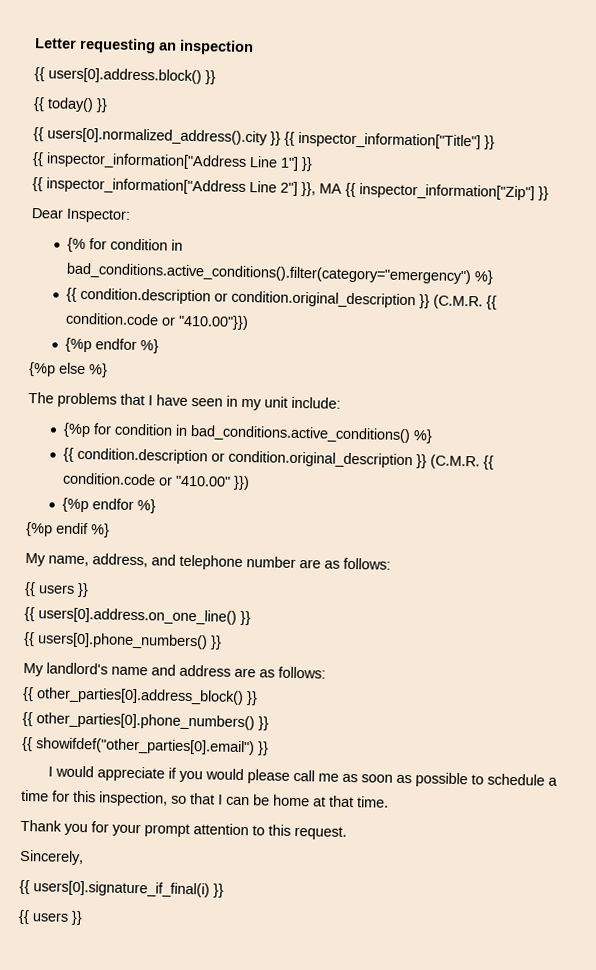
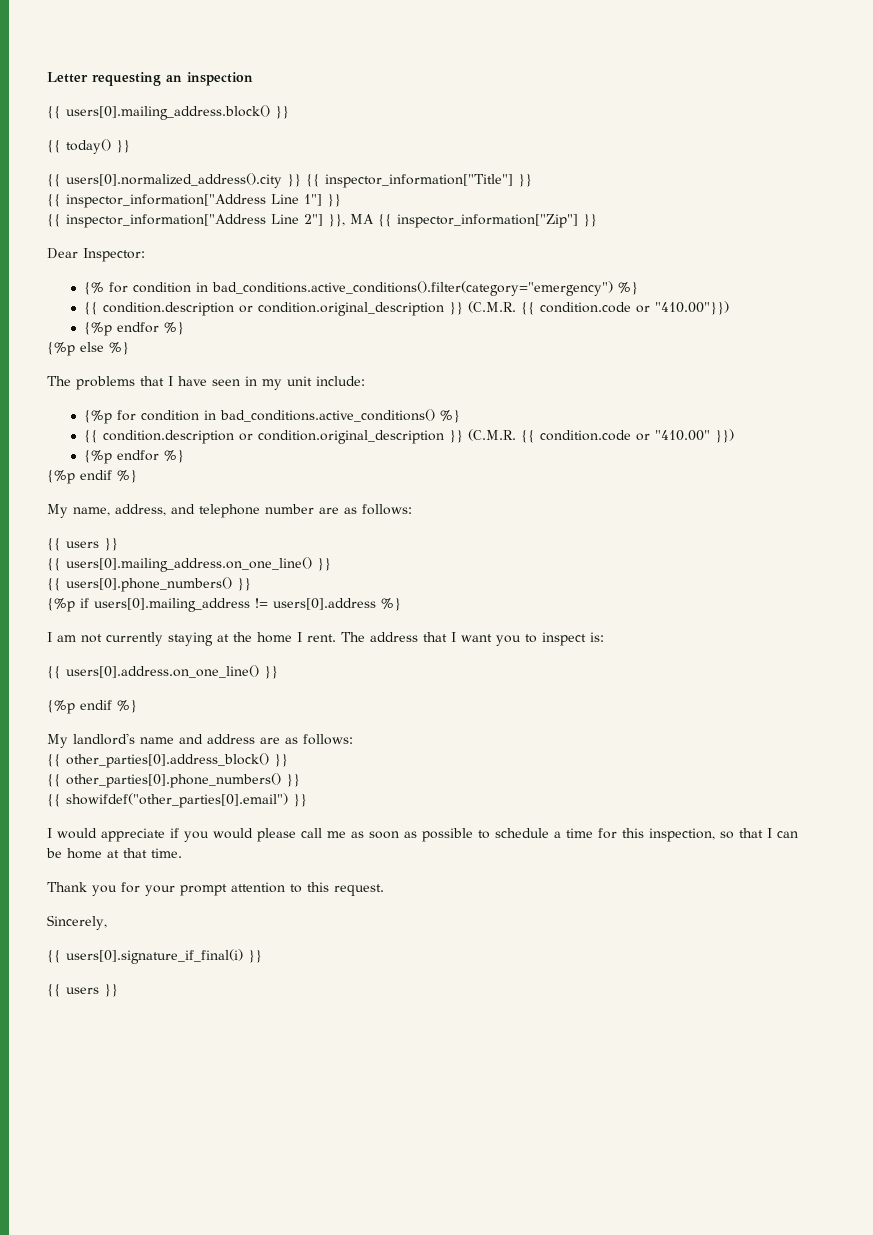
- {{ users[0].address.block() }}
+ {{ users[0].mailing_address.block() }}
- {{ users[0].address.on_one_line() }}
+ {{ users[0].mailing_address.on_one_line() }}
+ {%p if users[0].mailing_address != users[0].address %}
+ I am not currently staying at the home I rent. The address that I want you to inspect is:
+ {{ users[0].address.on_one_line() }}
+ {%p endif %}

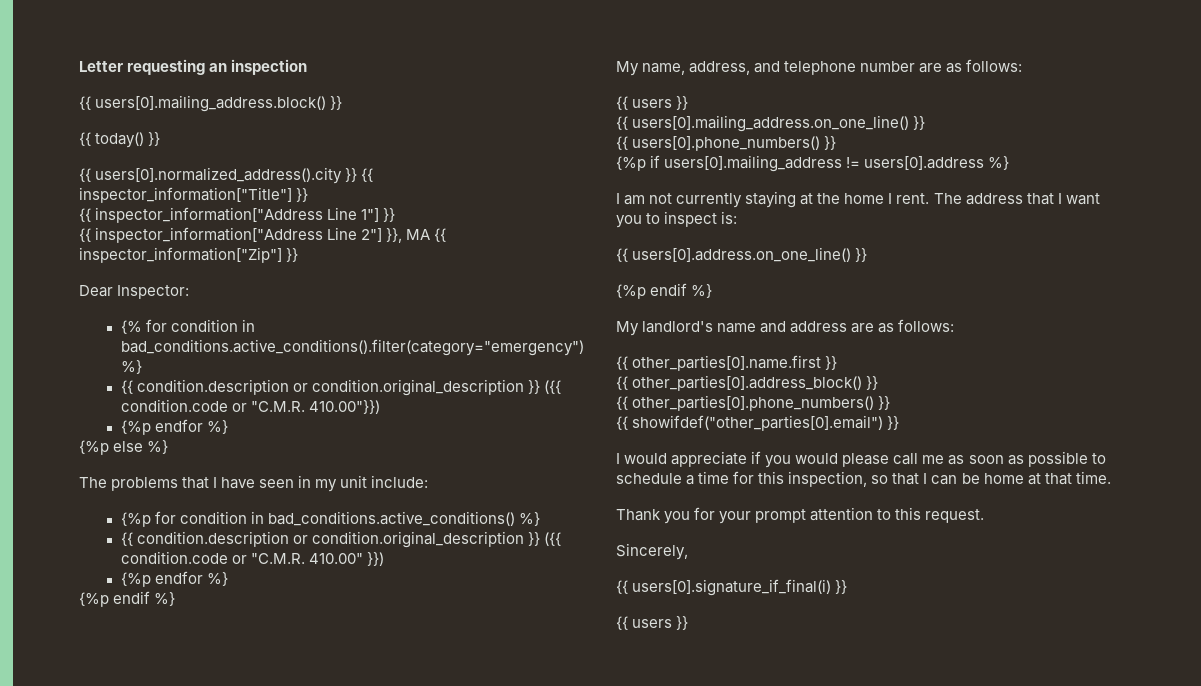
- {{ condition.description or condition.original_description }} (C.M.R. {{ condition.code or "410.00"}})
+ {{ condition.description or condition.original_description }} ({{ condition.code or "C.M.R. 410.00"}})
- {{ condition.description or condition.original_description }} (C.M.R. {{ condition.code or "410.00" }})
+ {{ condition.description or condition.original_description }} ({{ condition.code or "C.M.R. 410.00" }})
+ {{ other_parties[0].name.first }}

